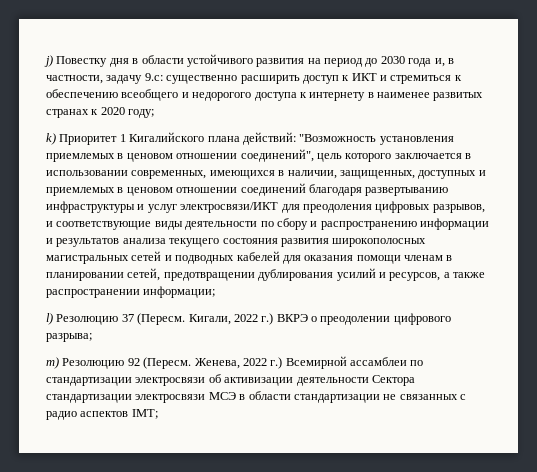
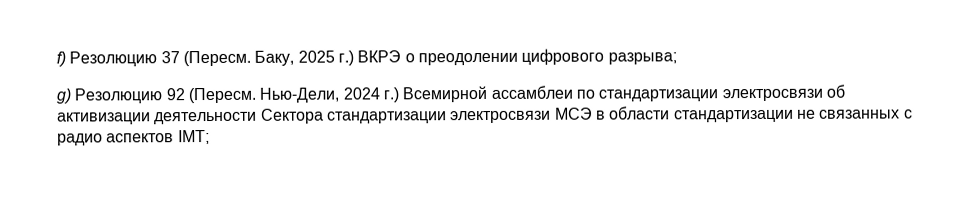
- j) Повестку дня в области устойчивого развития на период до 2030 года и, в частности, задачу 9.с: существенно расширить доступ к ИКТ и стремиться к обеспечению всеобщего и недорогого доступа к интернету в наименее развитых странах к 2020 году;
- k) Приоритет 1 Кигалийского плана действий: "Возможность установления приемлемых в ценовом отношении соединений", цель которого заключается в использовании современных, имеющихся в наличии, защищенных, доступных и приемлемых в ценовом отношении соединений благодаря развертыванию инфраструктуры и услуг электросвязи/ИКТ для преодоления цифровых разрывов, и соответствующие виды деятельности по сбору и распространению информации и результатов анализа текущего состояния развития широкополосных магистральных сетей и подводных кабелей для оказания помощи членам в планировании сетей, предотвращении дублирования усилий и ресурсов, а также распространении информации;
- l) Резолюцию 37 (Пересм.
+ f) Резолюцию 37 (Пересм.
- Кигали, 2022 г.) ВКРЭ о преодолении цифрового разрыва;
+ Баку, 2025 г.) ВКРЭ о преодолении цифрового разрыва;
- m) Резолюцию 92 (Пересм.
+ g) Резолюцию 92 (Пересм.
- Женева, 2022 г.) Всемирной ассамблеи по стандартизации электросвязи об активизации деятельности Сектора стандартизации электросвязи МСЭ в области стандартизации не связанных с радио аспектов IMT;
+ Нью-Дели, 2024 г.) Всемирной ассамблеи по стандартизации электросвязи об активизации деятельности Сектора стандартизации электросвязи МСЭ в области стандартизации не связанных с радио аспектов IMT;

